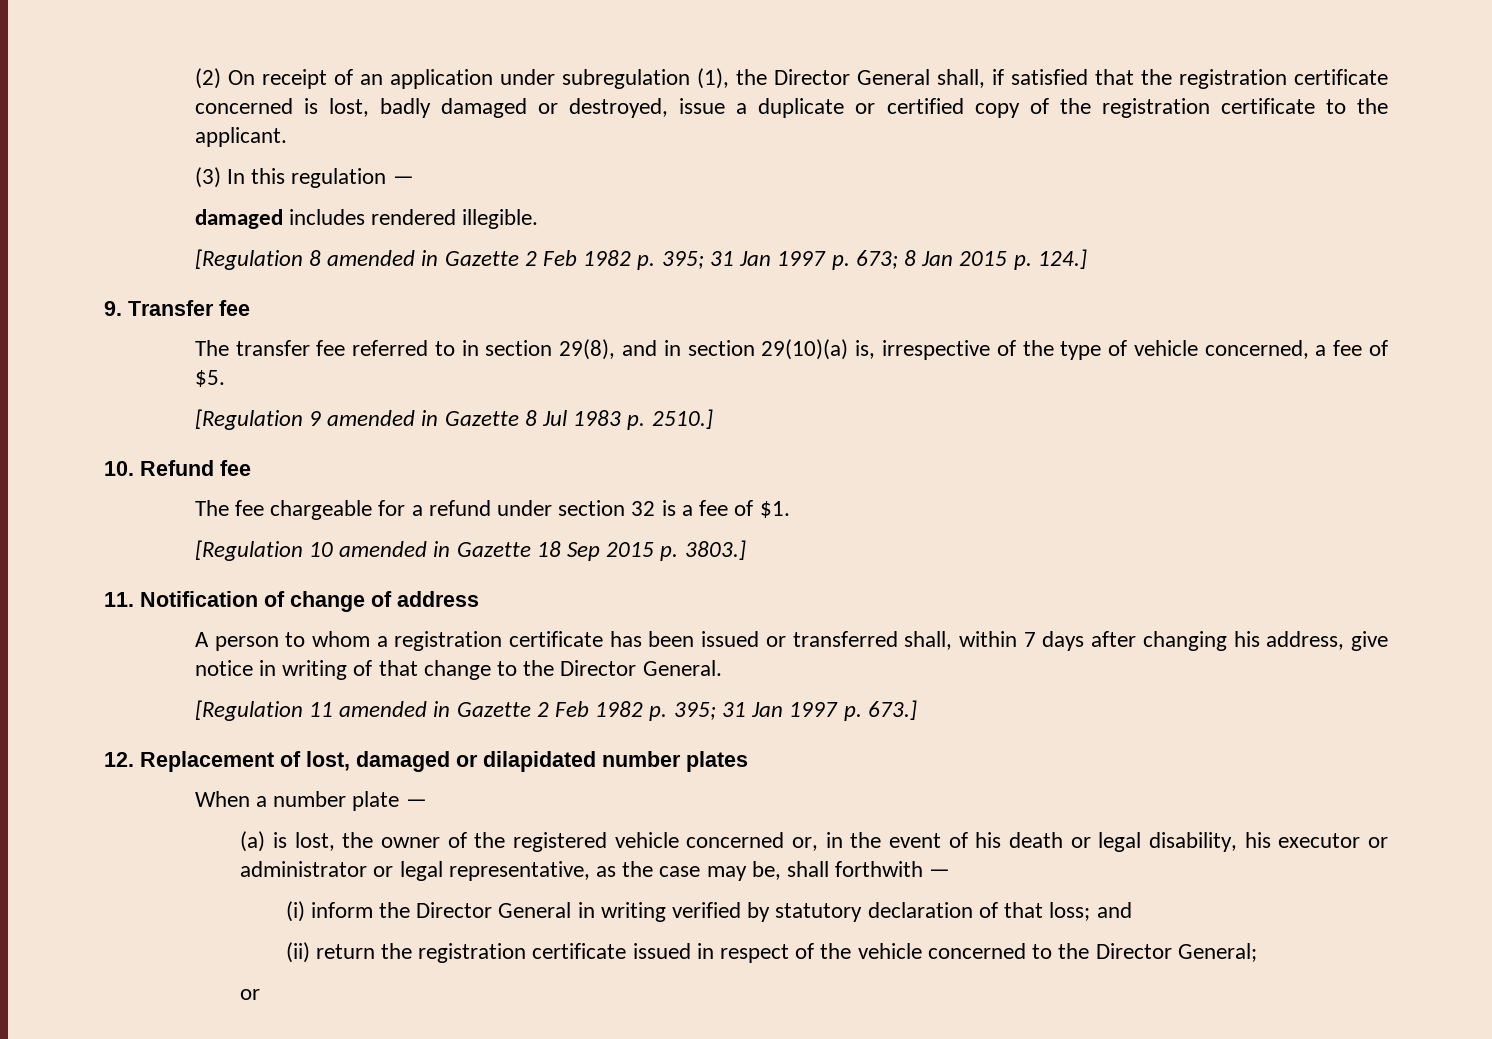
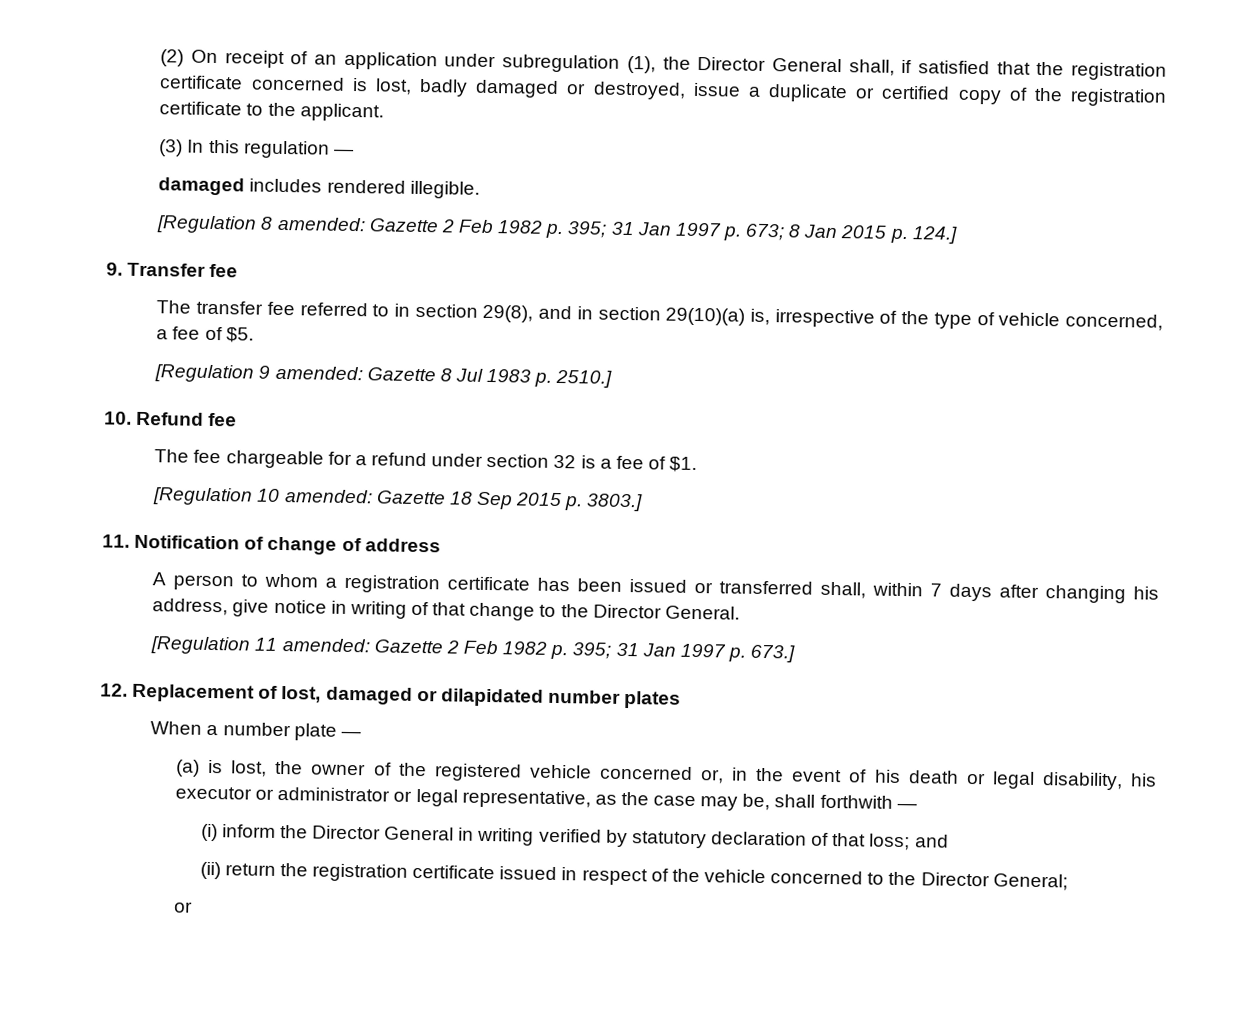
- [Regulation 8 amended in Gazette 2 Feb 1982 p. 395; 31 Jan 1997 p. 673; 8 Jan 2015 p. 124.]
+ [Regulation 8 amended: Gazette 2 Feb 1982 p. 395; 31 Jan 1997 p. 673; 8 Jan 2015 p. 124.]
- [Regulation 9 amended in Gazette 8 Jul 1983 p. 2510.]
+ [Regulation 9 amended: Gazette 8 Jul 1983 p. 2510.]
- [Regulation 10 amended in Gazette 18 Sep 2015 p. 3803.]
+ [Regulation 10 amended: Gazette 18 Sep 2015 p. 3803.]
- [Regulation 11 amended in Gazette 2 Feb 1982 p. 395; 31 Jan 1997 p. 673.]
+ [Regulation 11 amended: Gazette 2 Feb 1982 p. 395; 31 Jan 1997 p. 673.]

